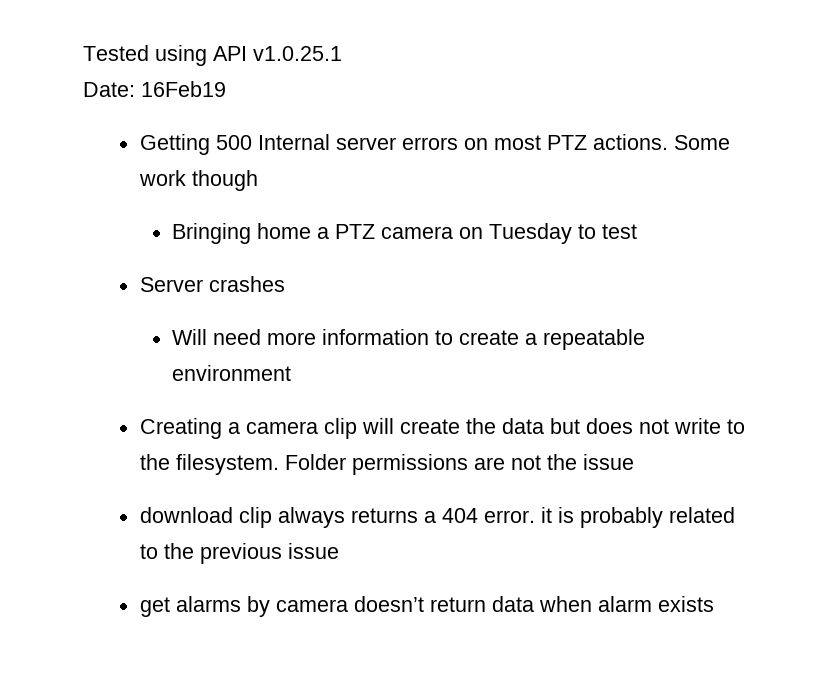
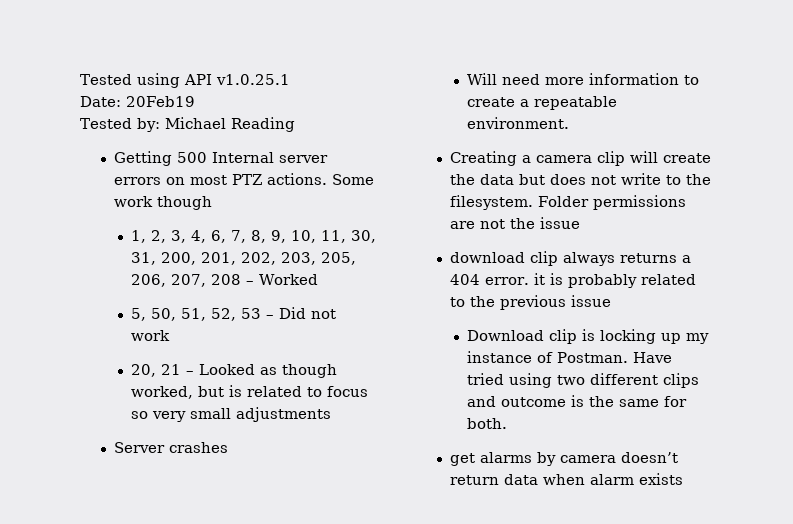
- Date: 16Feb19
+ Date: 20Feb19
+ Tested by: Michael Reading
- Bringing home a PTZ camera on Tuesday to test
+ 1, 2, 3, 4, 6, 7, 8, 9, 10, 11, 30, 31, 200, 201, 202, 203, 205, 206, 207, 208 – Worked
+ 5, 50, 51, 52, 53 – Did not work
+ 20, 21 – Looked as though worked, but is related to focus so very small adjustments
- Will need more information to create a repeatable environment
+ Will need more information to create a repeatable environment.
+ Download clip is locking up my instance of Postman. Have tried using two different clips and outcome is the same for both.

